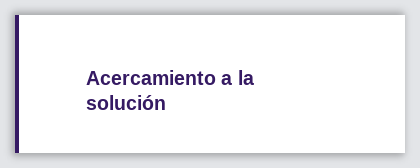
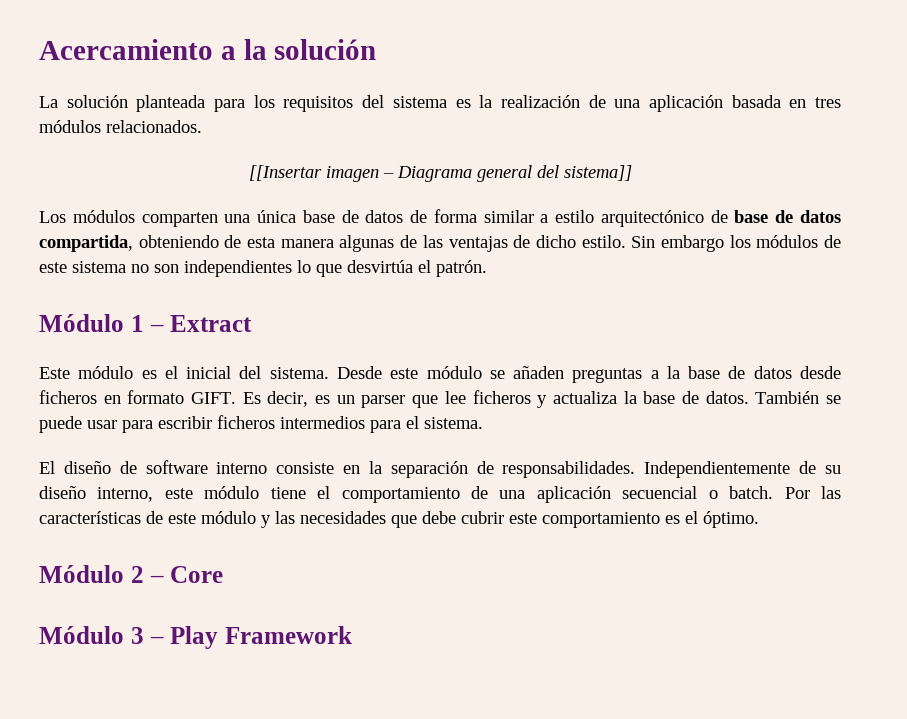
+ La solución planteada para los requisitos del sistema es la realización de una aplicación basada en tres módulos relacionados.
+ [[Insertar imagen – Diagrama general del sistema]]
+ Los módulos comparten una única base de datos de forma similar a estilo arquitectónico de base de datos compartida, obteniendo de esta manera algunas de las ventajas de dicho estilo. Sin embargo los módulos de este sistema no son independientes lo que desvirtúa el patrón.
+ Módulo 1 – Extract
+ Este módulo es el inicial del sistema. Desde este módulo se añaden preguntas a la base de datos desde ficheros en formato GIFT. Es decir, es un parser que lee ficheros y actualiza la base de datos. También se puede usar para escribir ficheros intermedios para el sistema.
+ El diseño de software interno consiste en la separación de responsabilidades. Independientemente de su diseño interno, este módulo tiene el comportamiento de una aplicación secuencial o batch. Por las características de este módulo y las necesidades que debe cubrir este comportamiento es el óptimo.
+ Módulo 2 – Core
+ Módulo 3 – Play Framework

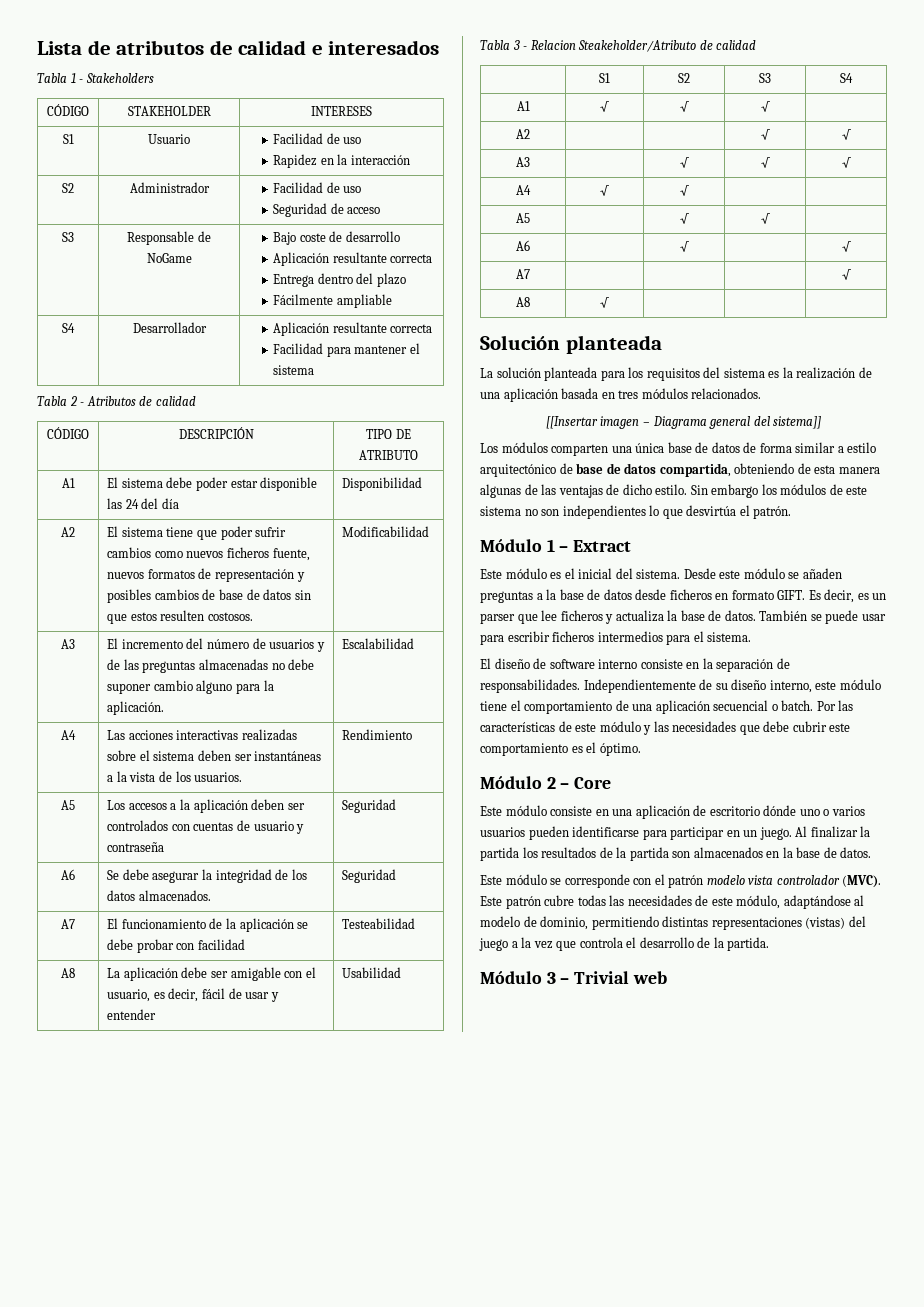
- Acercamiento a la solución
+ Lista de atributos de calidad e interesados
+ Tabla 1 - Stakeholders
+ CÓDIGO | STAKEHOLDER | INTERESES
+ S1 | Usuario | Facilidad de uso
+ Rapidez en la interacción
+ S2 | Administrador | Facilidad de uso
+ Seguridad de acceso
+ S3 | Responsable de NoGame | Bajo coste de desarrollo
+ Aplicación resultante correcta
+ Entrega dentro del plazo
+ Fácilmente ampliable
+ S4 | Desarrollador | Aplicación resultante correcta
+ Facilidad para mantener el sistema
+ Tabla 2 - Atributos de calidad
+ CÓDIGO | DESCRIPCIÓN | TIPO DE ATRIBUTO
+ A1 | El sistema debe poder estar disponible las 24 del día | Disponibilidad
+ A2 | El sistema tiene que poder sufrir cambios como nuevos ficheros fuente, nuevos formatos de representación y posibles cambios de base de datos sin que estos resulten costosos. | Modificabilidad
+ A3 | El incremento del número de usuarios y de las preguntas almacenadas no debe suponer cambio alguno para la aplicación. | Escalabilidad
+ A4 | Las acciones interactivas realizadas sobre el sistema deben ser instantáneas a la vista de los usuarios. | Rendimiento
+ A5 | Los accesos a la aplicación deben ser controlados con cuentas de usuario y contraseña | Seguridad
+ A6 | Se debe asegurar la integridad de los datos almacenados. | Seguridad
+ A7 | El funcionamiento de la aplicación se debe probar con facilidad | Testeabilidad
+ A8 | La aplicación debe ser amigable con el usuario, es decir, fácil de usar y entender | Usabilidad
+ Tabla 3 - Relacion Steakeholder/Atributo de calidad
+ | S1 | S2 | S3 | S4
+ A1 | √ | √ | √ |
+ A2 | | | √ | √
+ A3 | | √ | √ | √
+ A4 | √ | √ | |
+ A5 | | √ | √ |
+ A6 | | √ | | √
+ A7 | | | | √
+ A8 | √ | | |
+ Solución planteada
+ Este módulo consiste en una aplicación de escritorio dónde uno o varios usuarios pueden identificarse para participar en un juego. Al finalizar la partida los resultados de la partida son almacenados en la base de datos.
+ Este módulo se corresponde con el patrón modelo vista controlador (MVC). Este patrón cubre todas las necesidades de este módulo, adaptándose al modelo de dominio, permitiendo distintas representaciones (vistas) del juego a la vez que controla el desarrollo de la partida.
- Módulo 3 – Play Framework
+ Módulo 3 – Trivial web

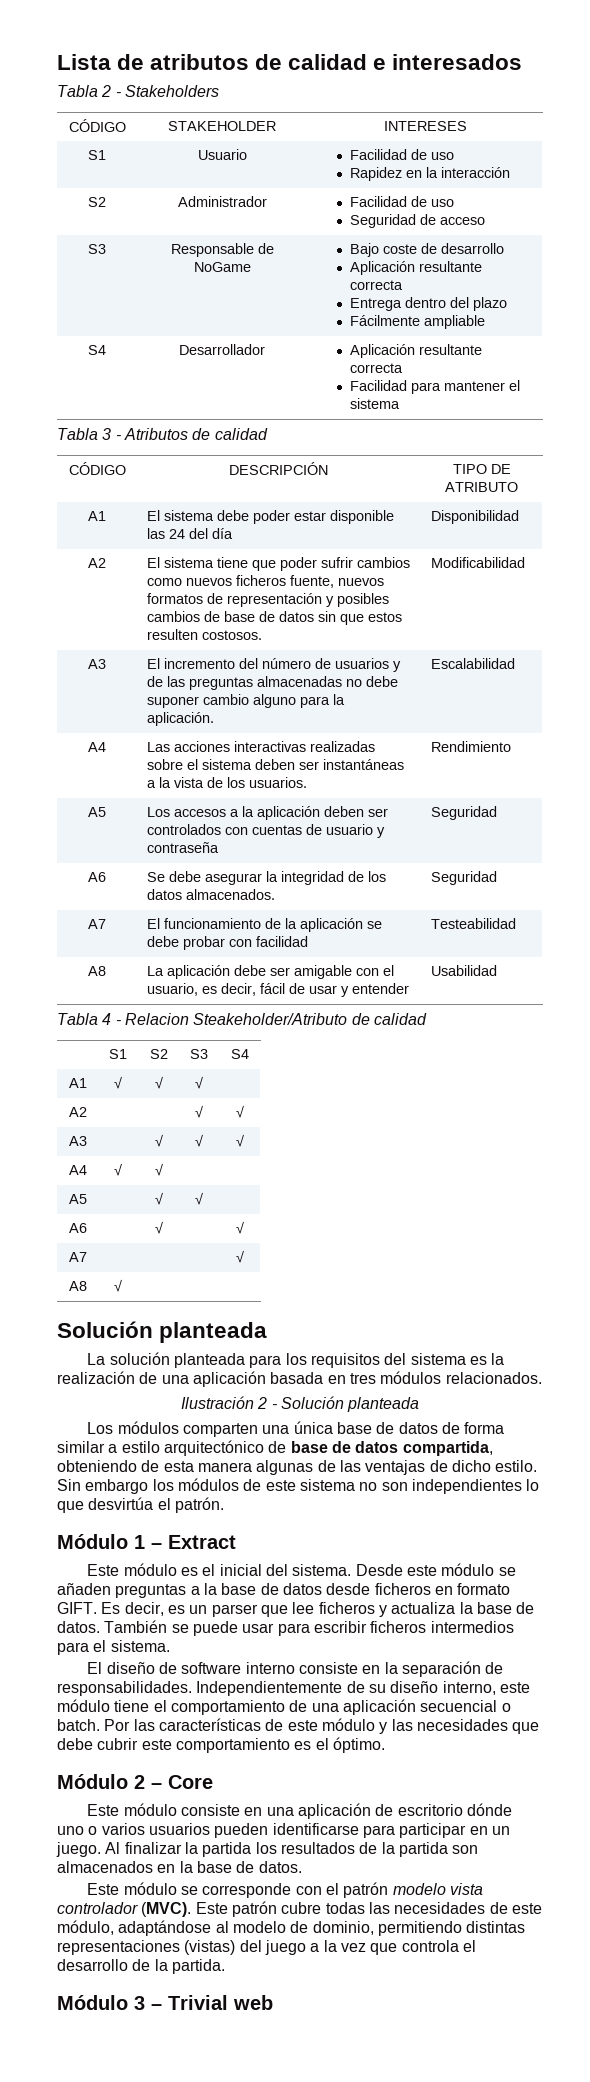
- Tabla 1 - Stakeholders
+ Tabla 2 - Stakeholders
- Tabla 2 - Atributos de calidad
+ Tabla 3 - Atributos de calidad
- Tabla 3 - Relacion Steakeholder/Atributo de calidad
+ Tabla 4 - Relacion Steakeholder/Atributo de calidad
- [[Insertar imagen – Diagrama general del sistema]]
+ Ilustración 2 - Solución planteada

